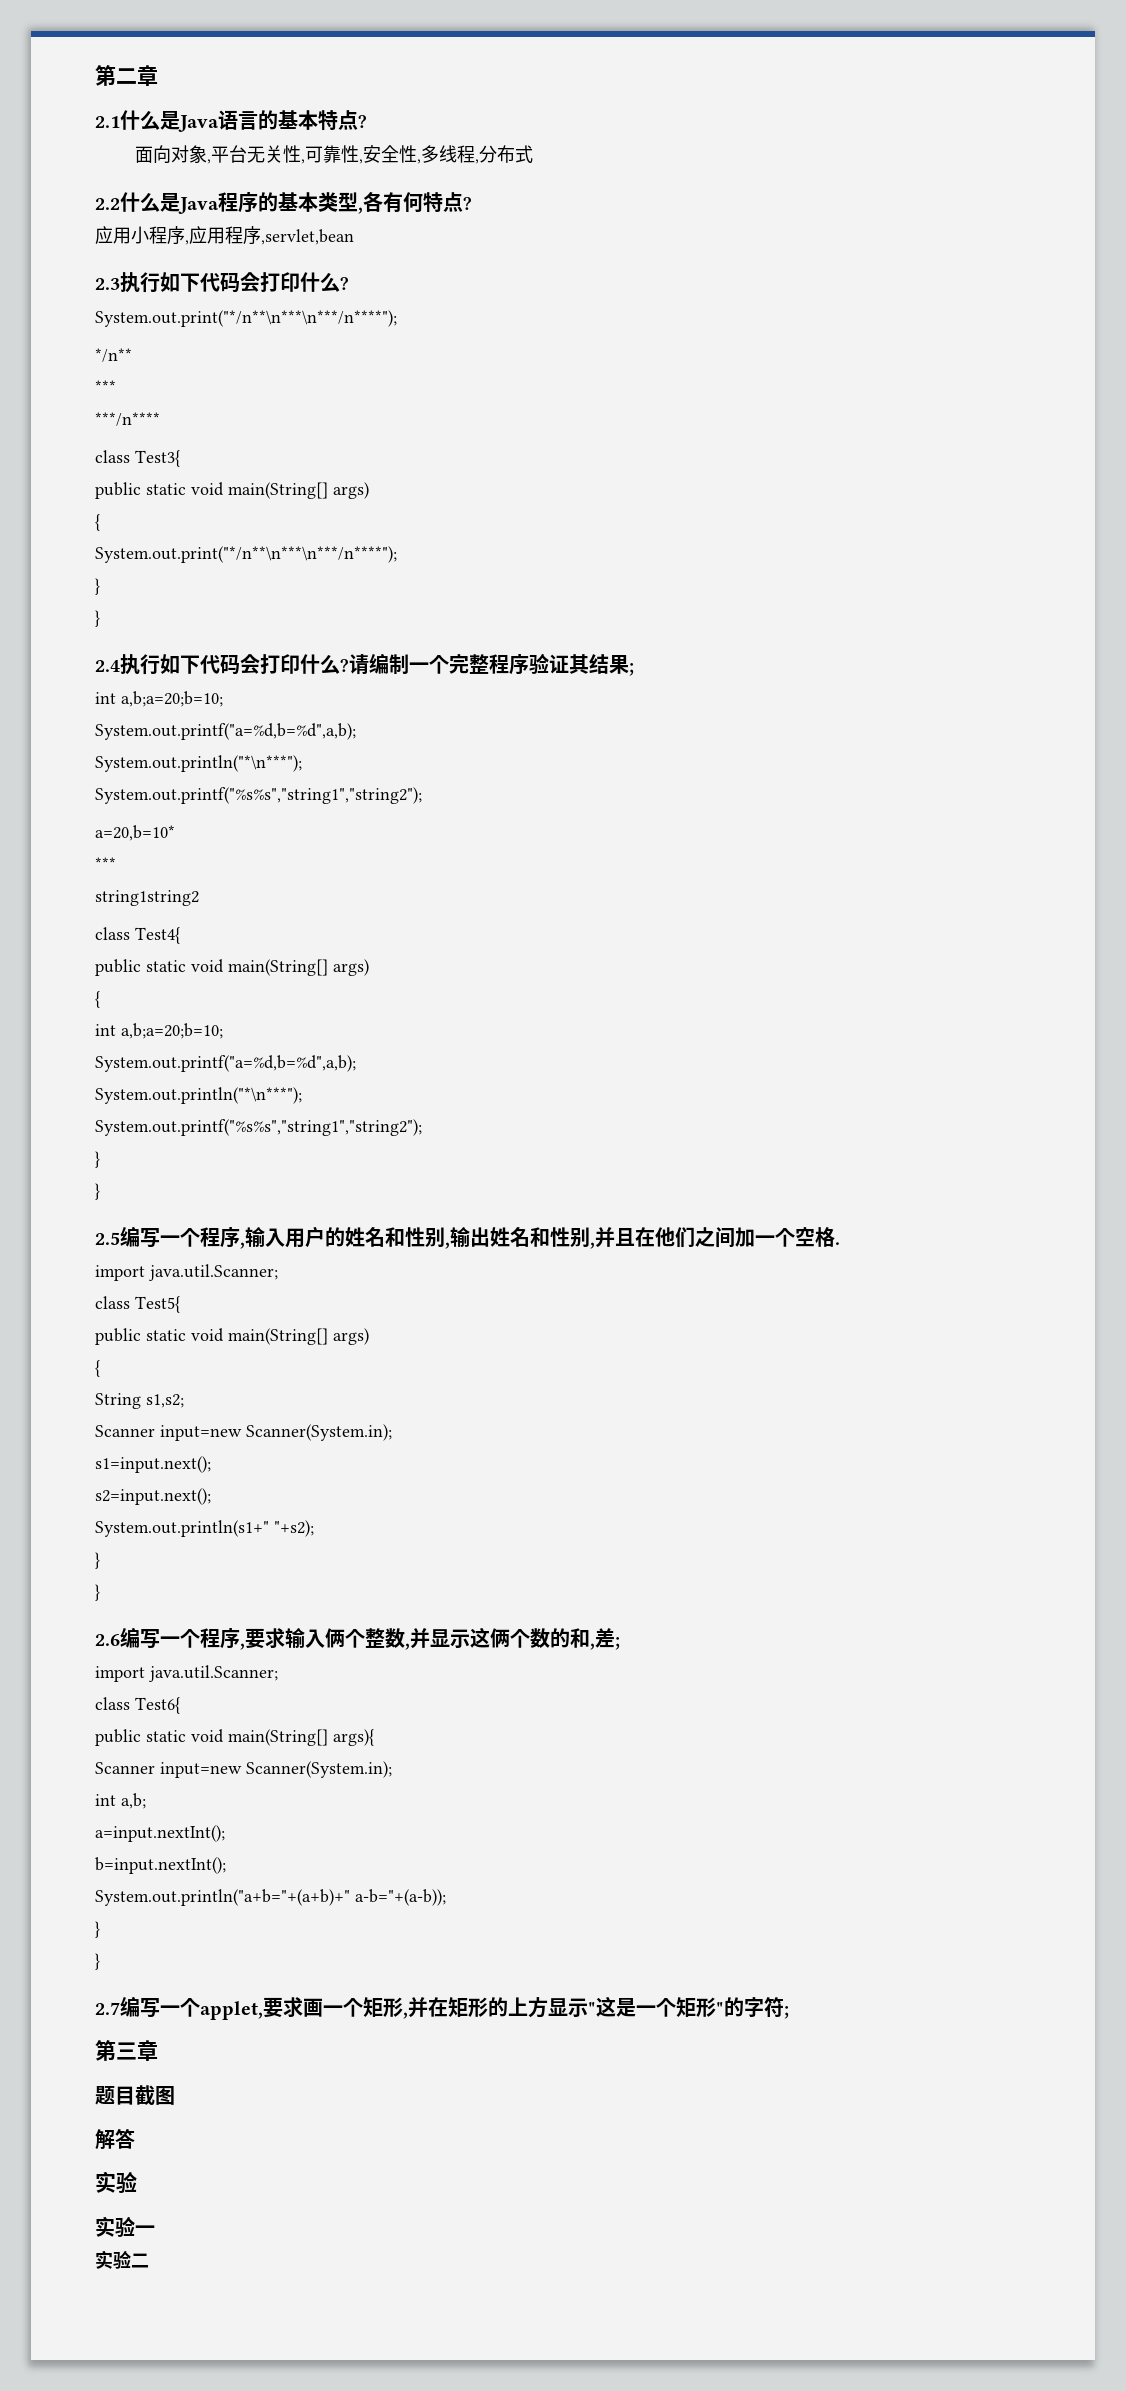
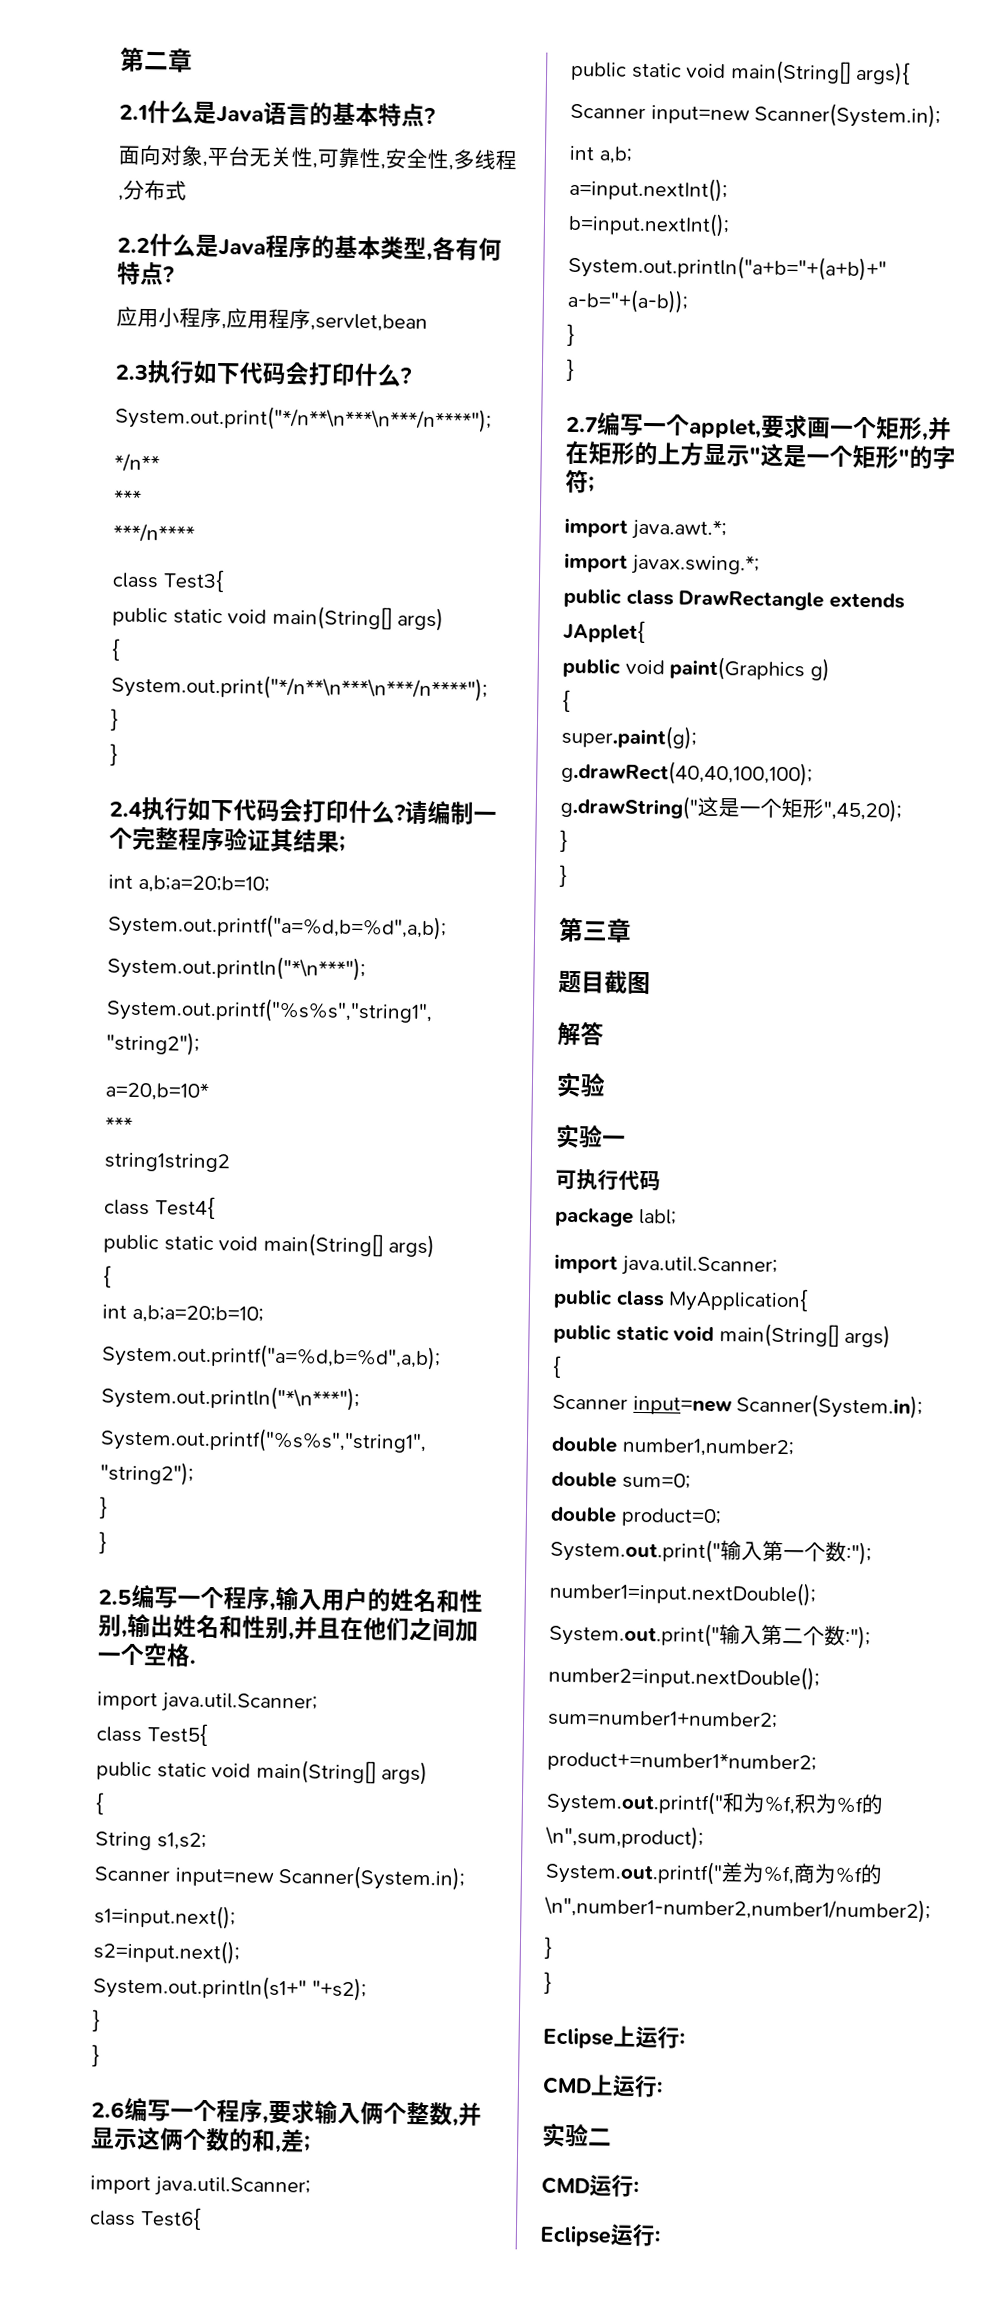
+ import java.awt.*;
+ import javax.swing.*;
+ public class DrawRectangle extends JApplet{
+ public void paint(Graphics g)
+ {
+ super.paint(g);
+ g.drawRect(40,40,100,100);
+ g.drawString("这是一个矩形",45,20);
+ }
+ }
+ 可执行代码
+ package labl;
+ import java.util.Scanner;
+ public class MyApplication{
+ public static void main(String[] args)
+ {
+ Scanner input=new Scanner(System.in);
+ double number1,number2;
+ double sum=0;
+ double product=0;
+ System.out.print("输入第一个数:");
+ number1=input.nextDouble();
+ System.out.print("输入第二个数:");
+ number2=input.nextDouble();
+ sum=number1+number2;
+ product+=number1*number2;
+ System.out.printf("和为%f,积为%f的\n",sum,product);
+ System.out.printf("差为%f,商为%f的\n",number1-number2,number1/number2);
+ }
+ }
+ Eclipse上运行:
+ CMD上运行:
  实验二
+ CMD运行:
+ Eclipse运行:

